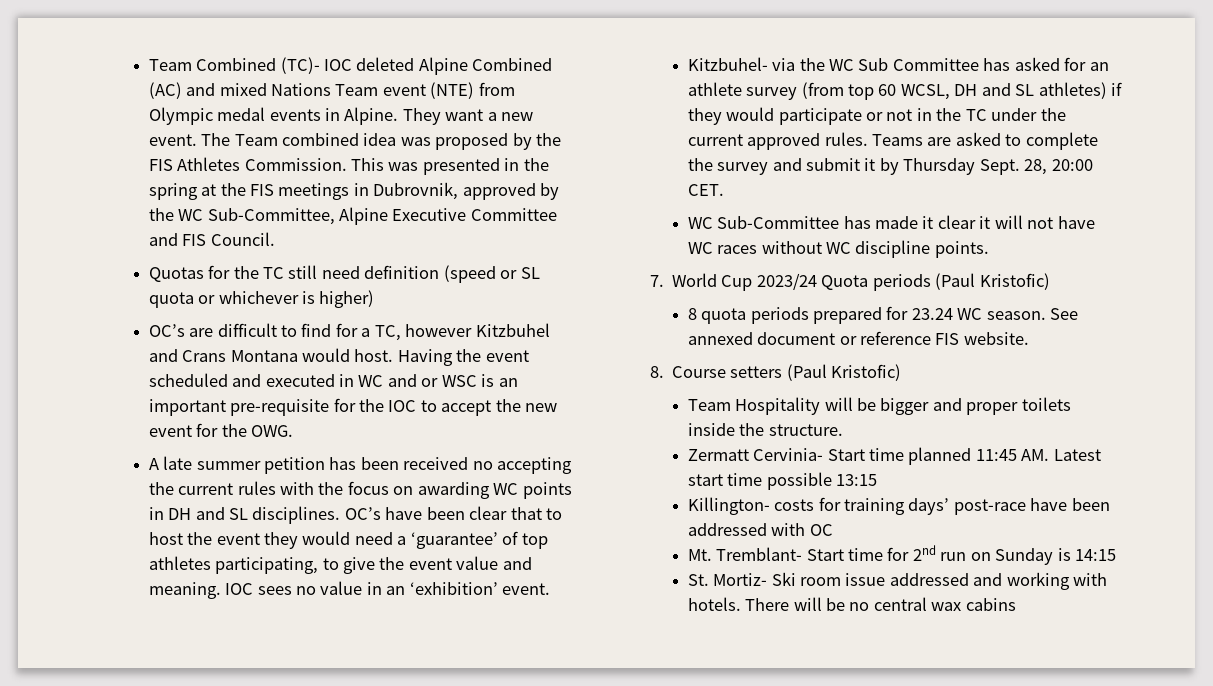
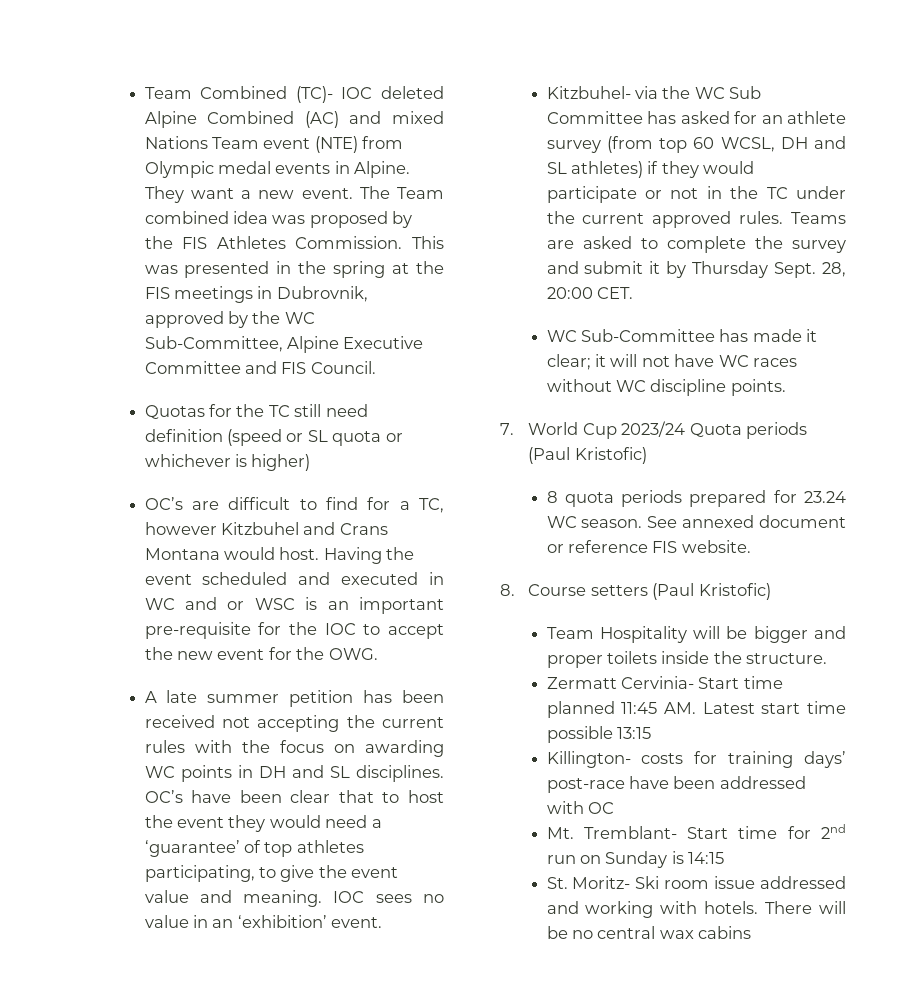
- A late summer petition has been received no accepting the current rules with the focus on awarding WC points in DH and SL disciplines.
+ A late summer petition has been received not accepting the current rules with the focus on awarding WC points in DH and SL disciplines.
- WC Sub-Committee has made it clear it will not have WC races without WC discipline points.
+ WC Sub-Committee has made it clear; it will not have WC races without WC discipline points.
- St. Mortiz- Ski room issue addressed and working with hotels.
+ St. Moritz- Ski room issue addressed and working with hotels.

